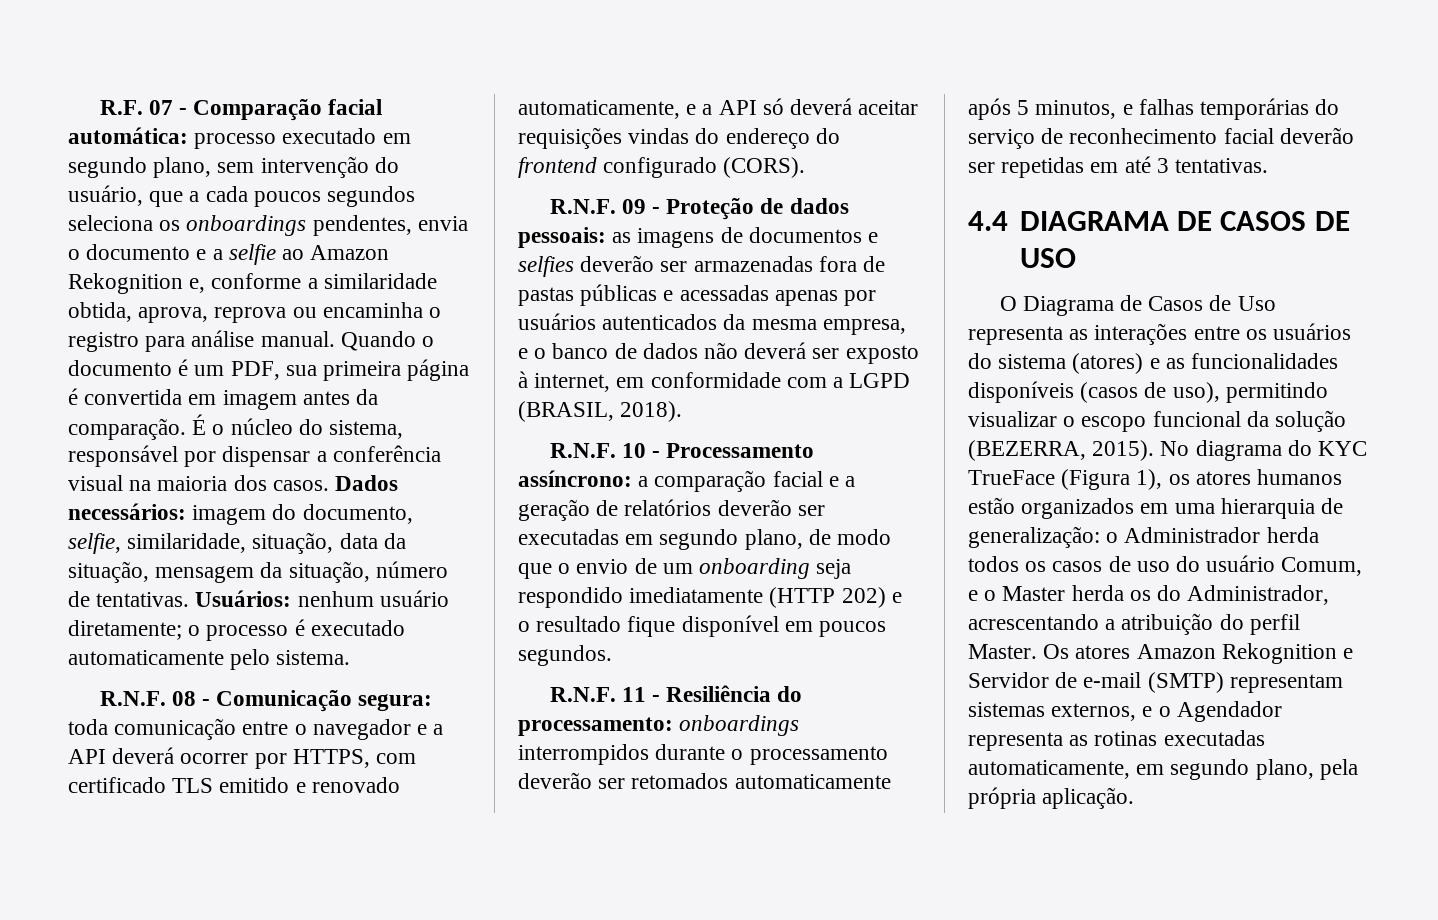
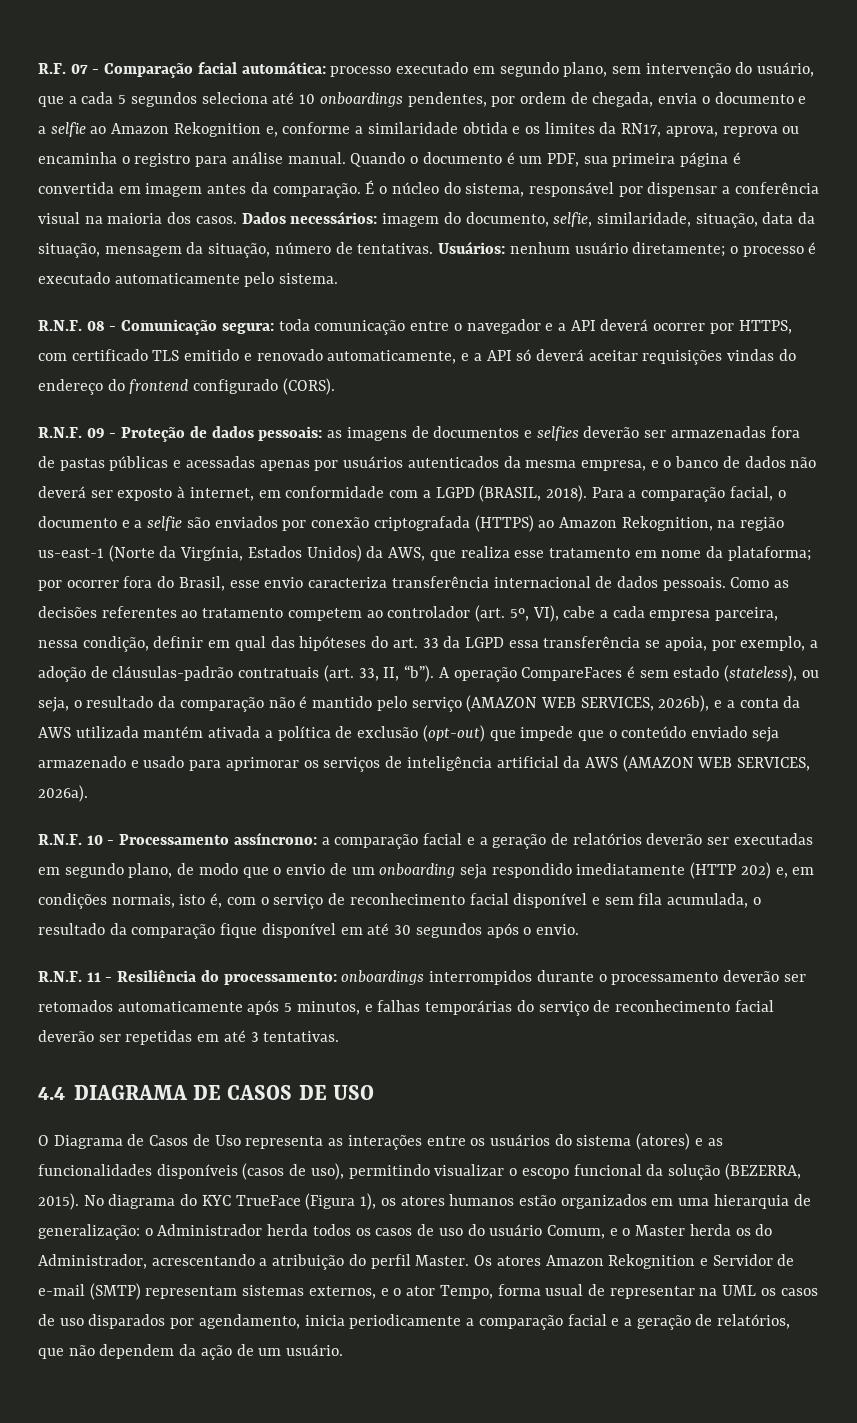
- R.F. 07 - Comparação facial automática: processo executado em segundo plano, sem intervenção do usuário, que a cada poucos segundos seleciona os onboardings pendentes, envia o documento e a selfie ao Amazon Rekognition e, conforme a similaridade obtida, aprova, reprova ou encaminha o registro para análise manual.
+ R.F. 07 - Comparação facial automática: processo executado em segundo plano, sem intervenção do usuário, que a cada 5 segundos seleciona até 10 onboardings pendentes, por ordem de chegada, envia o documento e a selfie ao Amazon Rekognition e, conforme a similaridade obtida e os limites da RN17, aprova, reprova ou encaminha o registro para análise manual.
+ Para a comparação facial, o documento e a selfie são enviados por conexão criptografada (HTTPS) ao Amazon Rekognition, na região us-east-1 (Norte da Virgínia, Estados Unidos) da AWS, que realiza esse tratamento em nome da plataforma; por ocorrer fora do Brasil, esse envio caracteriza transferência internacional de dados pessoais. Como as decisões referentes ao tratamento competem ao controlador (art. 5º, VI), cabe a cada empresa parceira, nessa condição, definir em qual das hipóteses do art. 33 da LGPD essa transferência se apoia, por exemplo, a adoção de cláusulas-padrão contratuais (art. 33, II, “b”). A operação CompareFaces é sem estado (stateless), ou seja, o resultado da comparação não é mantido pelo serviço (AMAZON WEB SERVICES, 2026b), e a conta da AWS utilizada mantém ativada a política de exclusão (opt-out) que impede que o conteúdo enviado seja armazenado e usado para aprimorar os serviços de inteligência artificial da AWS (AMAZON WEB SERVICES, 2026a).
- R.N.F. 10 - Processamento assíncrono: a comparação facial e a geração de relatórios deverão ser executadas em segundo plano, de modo que o envio de um onboarding seja respondido imediatamente (HTTP 202) e o resultado fique disponível em poucos segundos.
+ R.N.F. 10 - Processamento assíncrono: a comparação facial e a geração de relatórios deverão ser executadas em segundo plano, de modo que o envio de um onboarding seja respondido imediatamente (HTTP 202) e, em condições normais, isto é, com o serviço de reconhecimento facial disponível e sem fila acumulada, o resultado da comparação fique disponível em até 30 segundos após o envio.
- Os atores Amazon Rekognition e Servidor de e-mail (SMTP) representam sistemas externos, e o Agendador representa as rotinas executadas automaticamente, em segundo plano, pela própria aplicação.
+ Os atores Amazon Rekognition e Servidor de e-mail (SMTP) representam sistemas externos, e o ator Tempo, forma usual de representar na UML os casos de uso disparados por agendamento, inicia periodicamente a comparação facial e a geração de relatórios, que não dependem da ação de um usuário.

